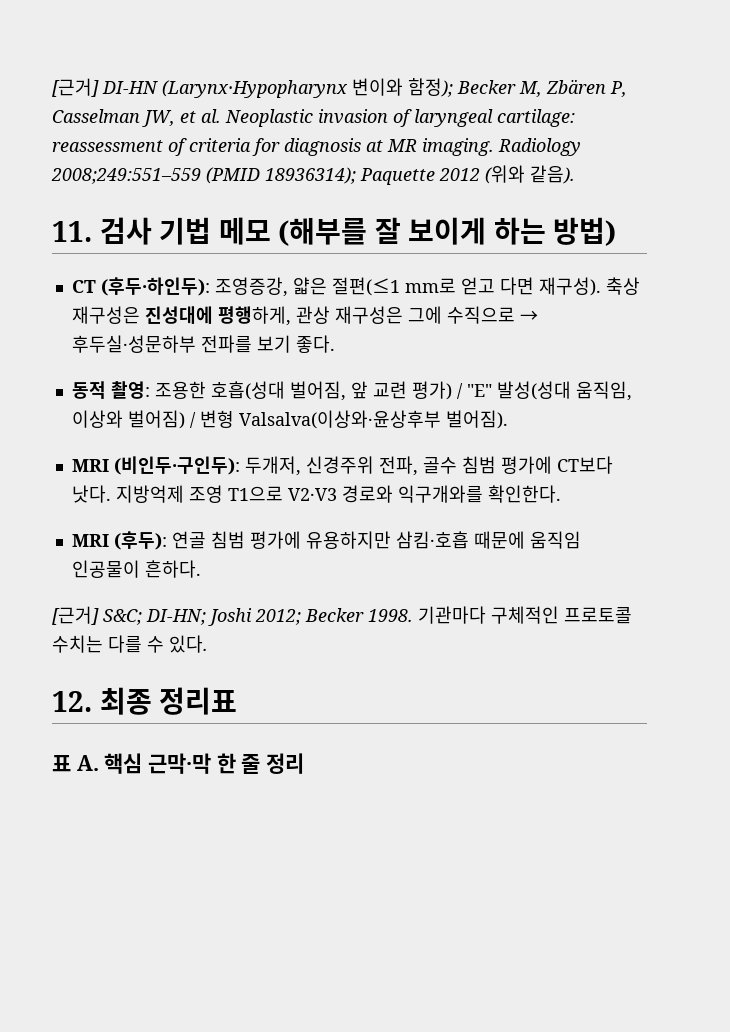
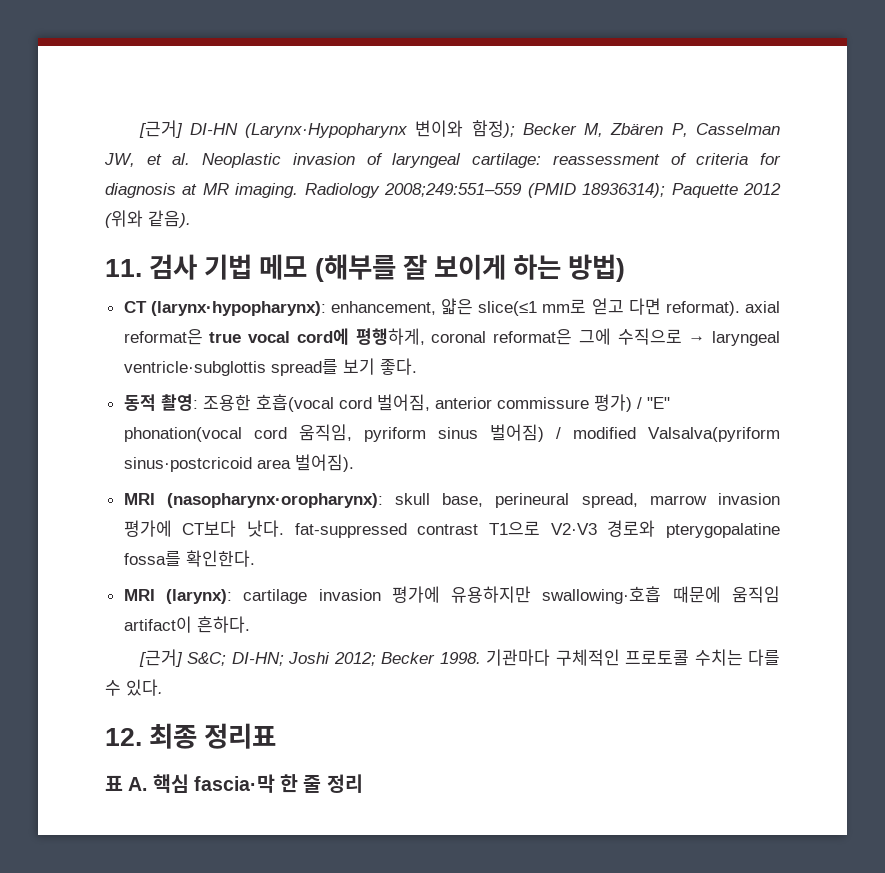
- CT (후두·하인두): 조영증강, 얇은 절편(≤1 mm로 얻고 다면 재구성). 축상 재구성은 진성대에 평행하게, 관상 재구성은 그에 수직으로 → 후두실·성문하부 전파를 보기 좋다.
+ CT (larynx·hypopharynx): enhancement, 얇은 slice(≤1 mm로 얻고 다면 reformat). axial reformat은 true vocal cord에 평행하게, coronal reformat은 그에 수직으로 → laryngeal ventricle·subglottis spread를 보기 좋다.
- 동적 촬영: 조용한 호흡(성대 벌어짐, 앞 교련 평가) / "E" 발성(성대 움직임, 이상와 벌어짐) / 변형 Valsalva(이상와·윤상후부 벌어짐).
- MRI (비인두·구인두): 두개저, 신경주위 전파, 골수 침범 평가에 CT보다 낫다. 지방억제 조영 T1으로 V2·V3 경로와 익구개와를 확인한다.
+ 동적 촬영: 조용한 호흡(vocal cord 벌어짐, anterior commissure 평가) / "E" phonation(vocal cord 움직임, pyriform sinus 벌어짐) / modified Valsalva(pyriform sinus·postcricoid area 벌어짐).
+ MRI (nasopharynx·oropharynx): skull base, perineural spread, marrow invasion 평가에 CT보다 낫다. fat-suppressed contrast T1으로 V2·V3 경로와 pterygopalatine fossa를 확인한다.
- MRI (후두): 연골 침범 평가에 유용하지만 삼킴·호흡 때문에 움직임 인공물이 흔하다.
+ MRI (larynx): cartilage invasion 평가에 유용하지만 swallowing·호흡 때문에 움직임 artifact이 흔하다.
- 표 A. 핵심 근막·막 한 줄 정리
+ 표 A. 핵심 fascia·막 한 줄 정리

